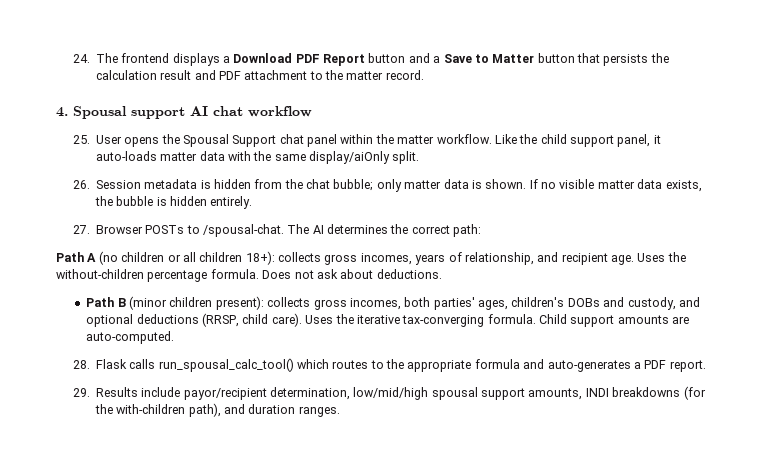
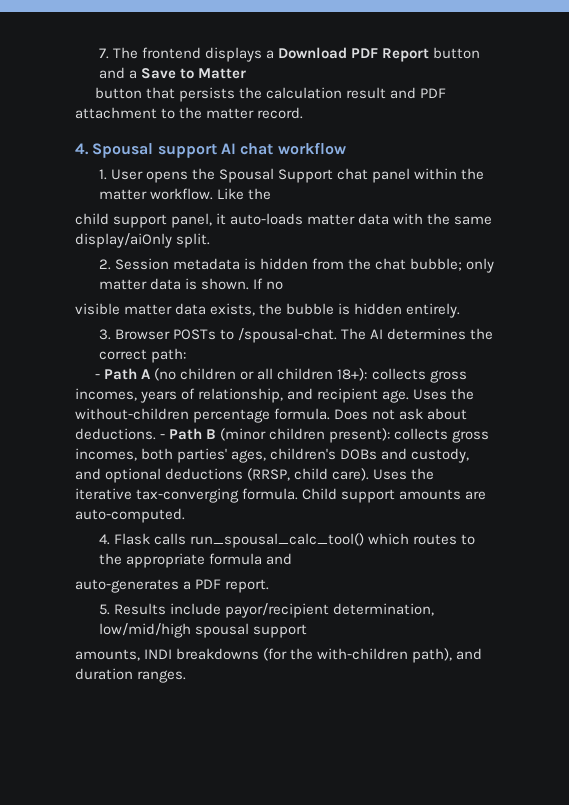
- 24. The frontend displays a Download PDF Report button and a Save to Matter button that persists the calculation result and PDF attachment to the matter record.
+ 7. The frontend displays a Download PDF Report button and a Save to Matter
+ button that persists the calculation result and PDF attachment to the matter record.
- 25. User opens the Spousal Support chat panel within the matter workflow.
+ 1. User opens the Spousal Support chat panel within the matter workflow.
- Like the child support panel, it auto-loads matter data with the same display/aiOnly split.
+ Like the
+ child support panel, it auto-loads matter data with the same display/aiOnly split.
- 26. Session metadata is hidden from the chat bubble; only matter data is shown.
+ 2. Session metadata is hidden from the chat bubble; only matter data is shown.
- If no visible matter data exists, the bubble is hidden entirely.
+ If no
+ visible matter data exists, the bubble is hidden entirely.
- 27. Browser POSTs to /spousal-chat.
+ 3. Browser POSTs to /spousal-chat.
- Path A (no children or all children 18+): collects gross incomes, years of relationship, and recipient age.
+ - Path A (no children or all children 18+): collects gross incomes, years of relationship, and recipient age.
- Does not ask about deductions.
- Path B (minor children present): collects gross incomes, both parties' ages, children's DOBs and custody, and optional deductions (RRSP, child care).
+ Does not ask about deductions. - Path B (minor children present): collects gross incomes, both parties' ages, children's DOBs and custody, and optional deductions (RRSP, child care).
- 28. Flask calls run_spousal_calc_tool() which routes to the appropriate formula and auto-generates a PDF report.
+ 4. Flask calls run_spousal_calc_tool() which routes to the appropriate formula and
+ auto-generates a PDF report.
- 29. Results include payor/recipient determination, low/mid/high spousal support amounts, INDI breakdowns (for the with-children path), and duration ranges.
+ 5. Results include payor/recipient determination, low/mid/high spousal support
+ amounts, INDI breakdowns (for the with-children path), and duration ranges.

